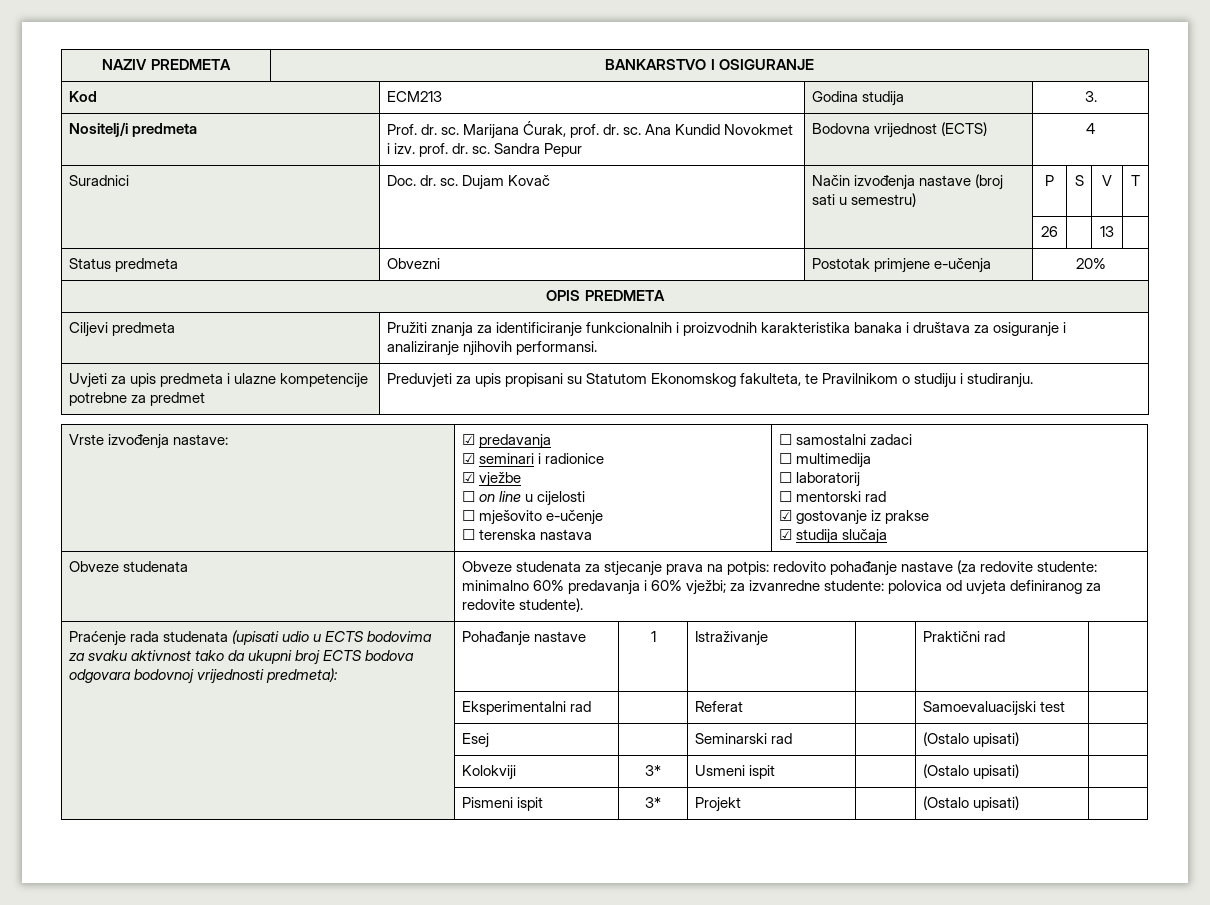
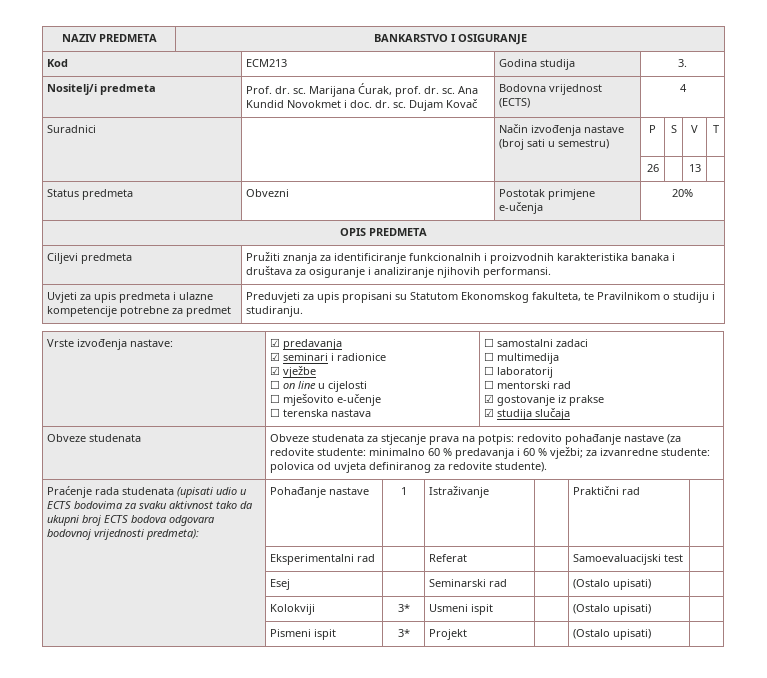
- Nositelj/i predmeta | Prof. dr. sc. Marijana Ćurak, prof. dr. sc. Ana Kundid Novokmet i izv. prof. dr. sc. Sandra Pepur | Bodovna vrijednost (ECTS) | 4
+ Nositelj/i predmeta | Prof. dr. sc. Marijana Ćurak, prof. dr. sc. Ana Kundid Novokmet i doc. dr. sc. Dujam Kovač | Bodovna vrijednost (ECTS) | 4
- Suradnici | Doc. dr. sc. Dujam Kovač | Način izvođenja nastave (broj sati u semestru) | P | S | V | T
+ Suradnici | | Način izvođenja nastave (broj sati u semestru) | P | S | V | T
- Obveze studenata | Obveze studenata za stjecanje prava na potpis: redovito pohađanje nastave (za redovite studente: minimalno 60% predavanja i 60% vježbi; za izvanredne studente: polovica od uvjeta definiranog za redovite studente).
+ Obveze studenata | Obveze studenata za stjecanje prava na potpis: redovito pohađanje nastave (za redovite studente: minimalno 60 % predavanja i 60 % vježbi; za izvanredne studente: polovica od uvjeta definiranog za redovite studente).

